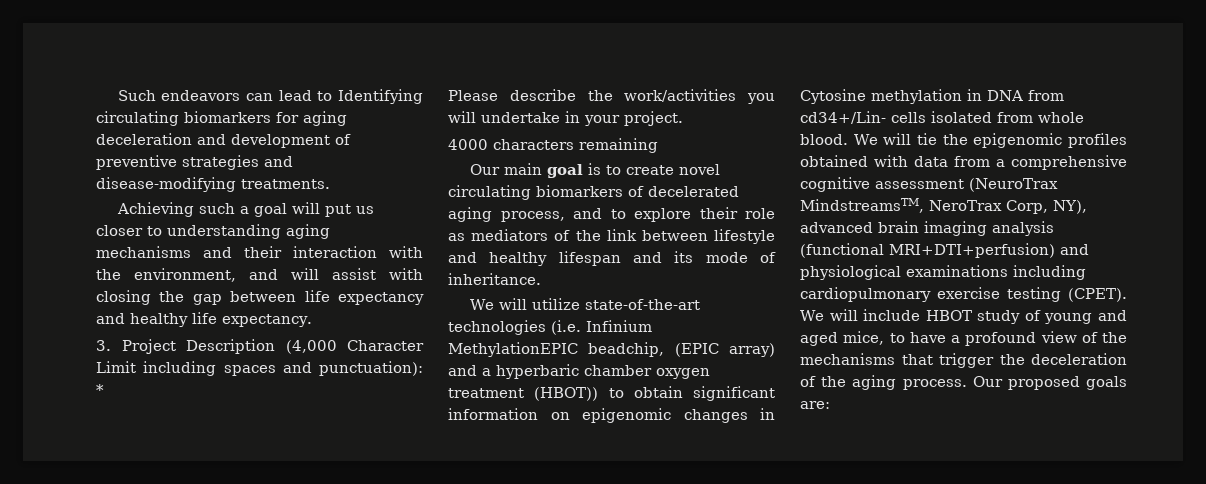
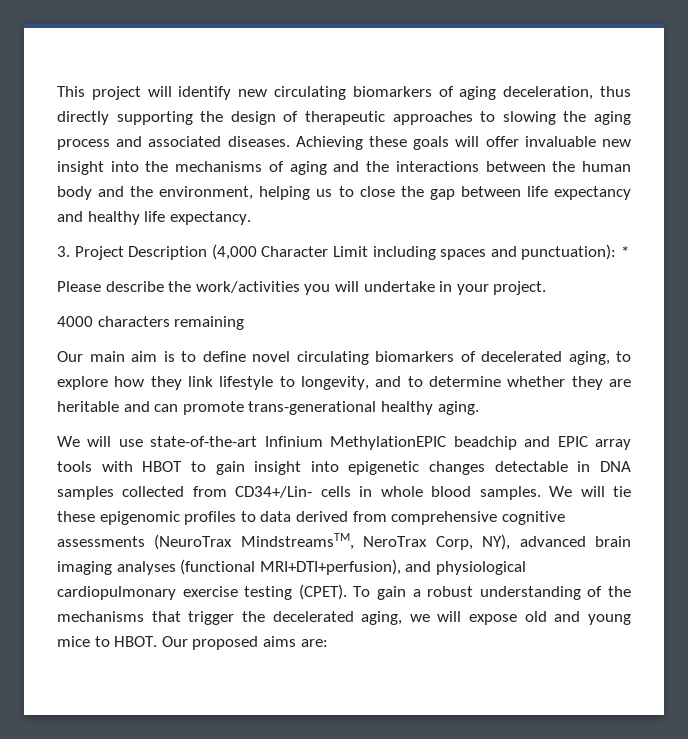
- Such endeavors can lead to Identifying circulating biomarkers for aging deceleration and development of preventive strategies and disease-modifying treatments.
- Achieving such a goal will put us closer to understanding aging mechanisms and their interaction with the environment, and will assist with closing the gap between life expectancy and healthy life expectancy.
+ This project will identify new circulating biomarkers of aging deceleration, thus directly supporting the design of therapeutic approaches to slowing the aging process and associated diseases. Achieving these goals will offer invaluable new insight into the mechanisms of aging and the interactions between the human body and the environment, helping us to close the gap between life expectancy and healthy life expectancy.
- Our main goal is to create novel circulating biomarkers of decelerated aging process, and to explore their role as mediators of the link between lifestyle and healthy lifespan and its mode of inheritance.
- We will utilize state-of-the-art technologies (i.e. Infinium MethylationEPIC beadchip, (EPIC array) and a hyperbaric chamber oxygen treatment (HBOT)) to obtain significant information on epigenomic changes in Cytosine methylation in DNA from cd34+/Lin- cells isolated from whole blood.
+ Our main aim is to define novel circulating biomarkers of decelerated aging, to explore how they link lifestyle to longevity, and to determine whether they are heritable and can promote trans-generational healthy aging.
+ We will use state-of-the-art Infinium MethylationEPIC beadchip and EPIC array tools with HBOT to gain insight into epigenetic changes detectable in DNA samples collected from CD34+/Lin- cells in whole blood samples.
- We will tie the epigenomic profiles obtained with data from a comprehensive cognitive assessment (NeuroTrax MindstreamsTM, NeroTrax Corp, NY), advanced brain imaging analysis (functional MRI+DTI+perfusion) and physiological examinations including cardiopulmonary exercise testing (CPET). We will include HBOT study of young and aged mice, to have a profound view of the mechanisms that trigger the deceleration of the aging process.
+ We will tie these epigenomic profiles to data derived from comprehensive cognitive assessments (NeuroTrax MindstreamsTM, NeroTrax Corp, NY), advanced brain imaging analyses (functional MRI+DTI+perfusion), and physiological cardiopulmonary exercise testing (CPET). To gain a robust understanding of the mechanisms that trigger the decelerated aging, we will expose old and young mice to HBOT.
- Our proposed goals are:
+ Our proposed aims are:

